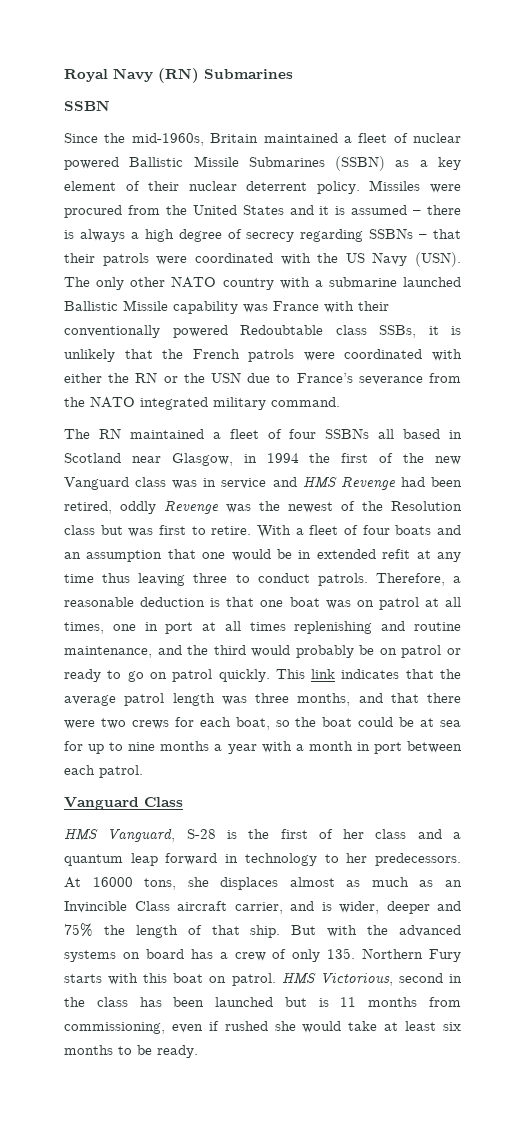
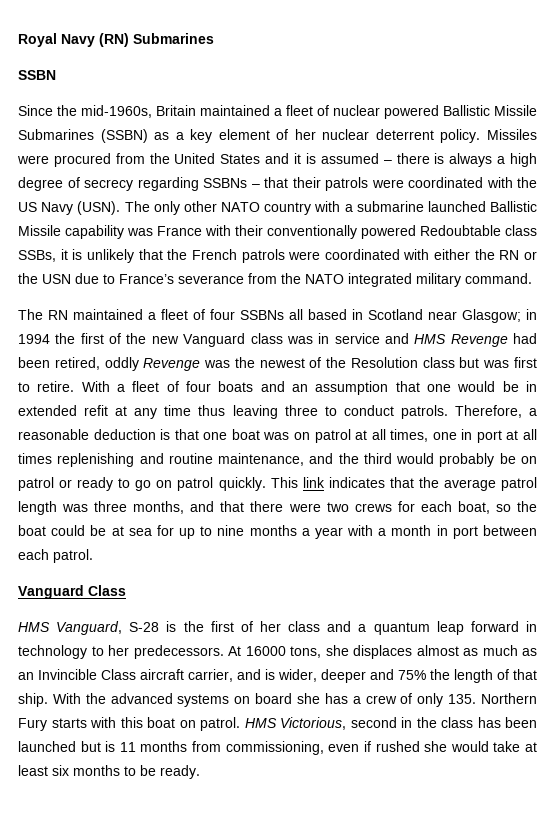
- Since the mid-1960s, Britain maintained a fleet of nuclear powered Ballistic Missile Submarines (SSBN) as a key element of their nuclear deterrent policy.
+ Since the mid-1960s, Britain maintained a fleet of nuclear powered Ballistic Missile Submarines (SSBN) as a key element of her nuclear deterrent policy.
- The RN maintained a fleet of four SSBNs all based in Scotland near Glasgow, in 1994 the first of the new Vanguard class was in service and HMS Revenge had been retired, oddly Revenge was the newest of the Resolution class but was first to retire.
+ The RN maintained a fleet of four SSBNs all based in Scotland near Glasgow; in 1994 the first of the new Vanguard class was in service and HMS Revenge had been retired, oddly Revenge was the newest of the Resolution class but was first to retire.
- But with the advanced systems on board has a crew of only 135. Northern Fury starts with this boat on patrol.
+ With the advanced systems on board she has a crew of only 135. Northern Fury starts with this boat on patrol.

